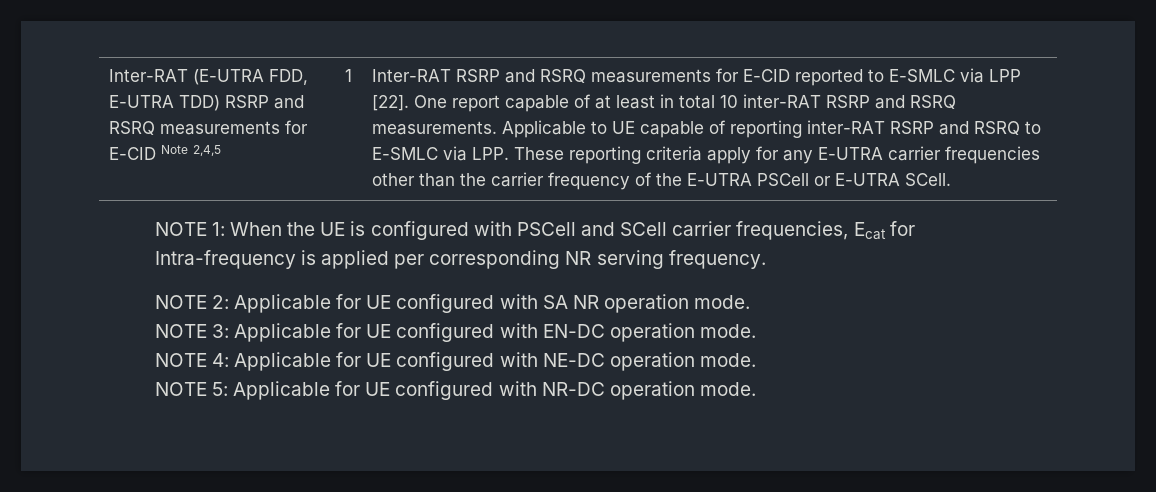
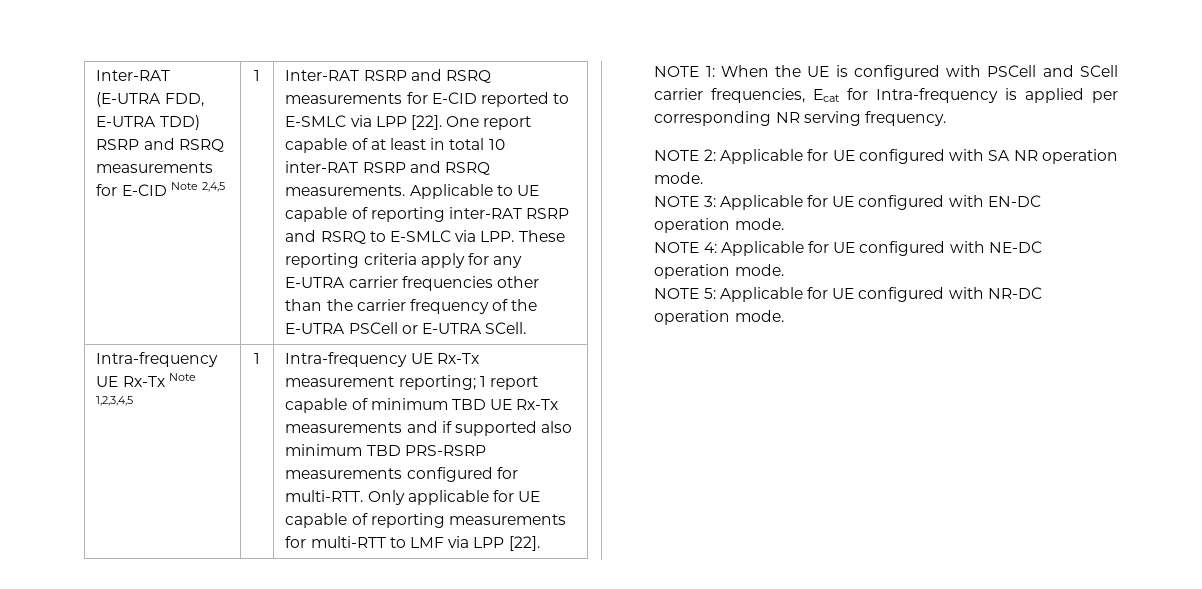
+ Intra-frequency UE Rx-Tx Note 1,2,3,4,5 | 1 | Intra-frequency UE Rx-Tx measurement reporting; 1 report capable of minimum TBD UE Rx-Tx measurements and if supported also minimum TBD PRS-RSRP measurements configured for multi-RTT. Only applicable for UE capable of reporting measurements for multi-RTT to LMF via LPP [22].

